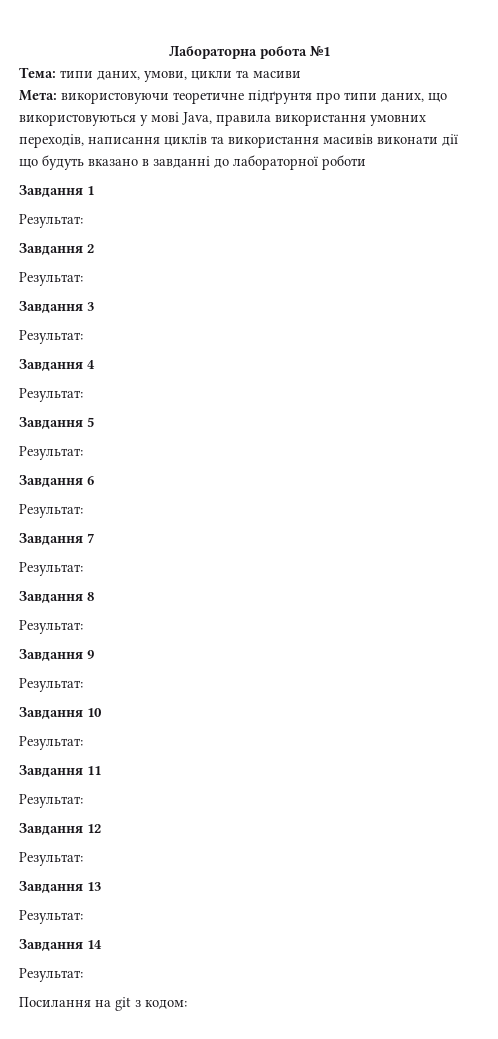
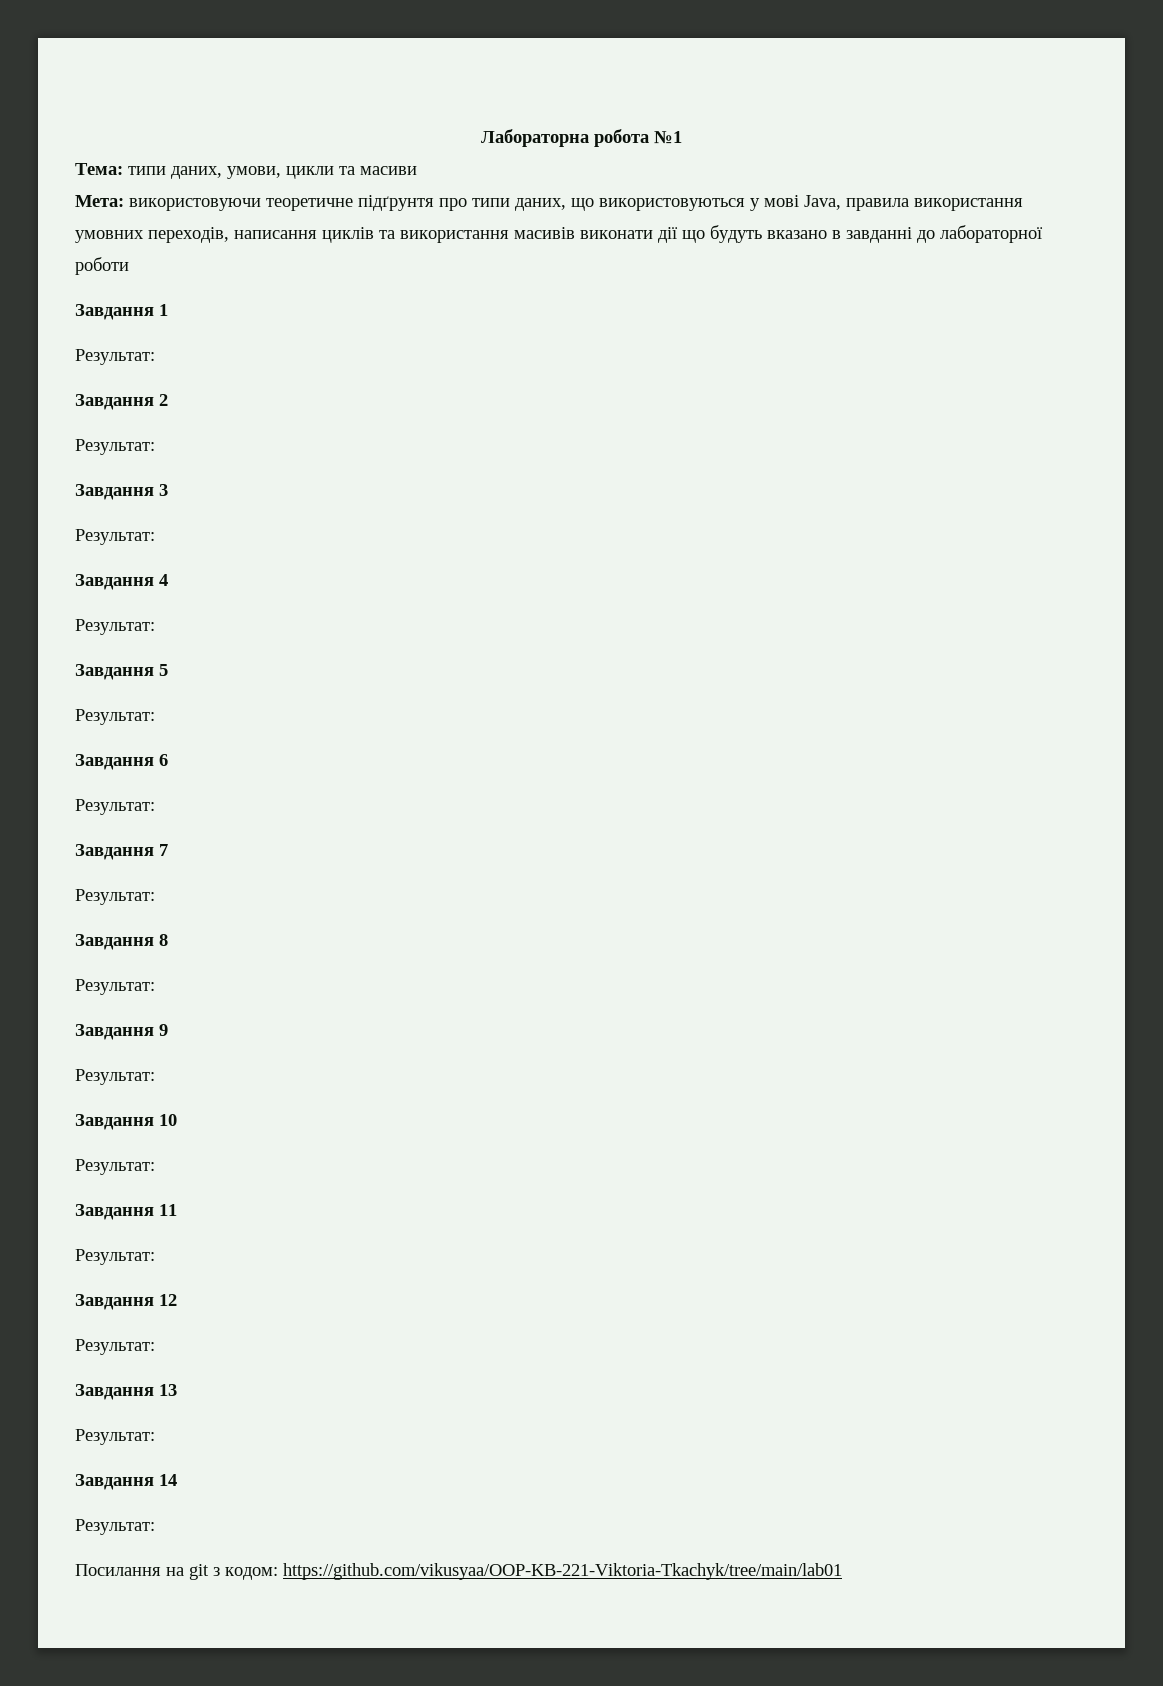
- Посилання на git з кодом:
+ Посилання на git з кодом: https://github.com/vikusyaa/OOP-KB-221-Viktoria-Tkachyk/tree/main/lab01

